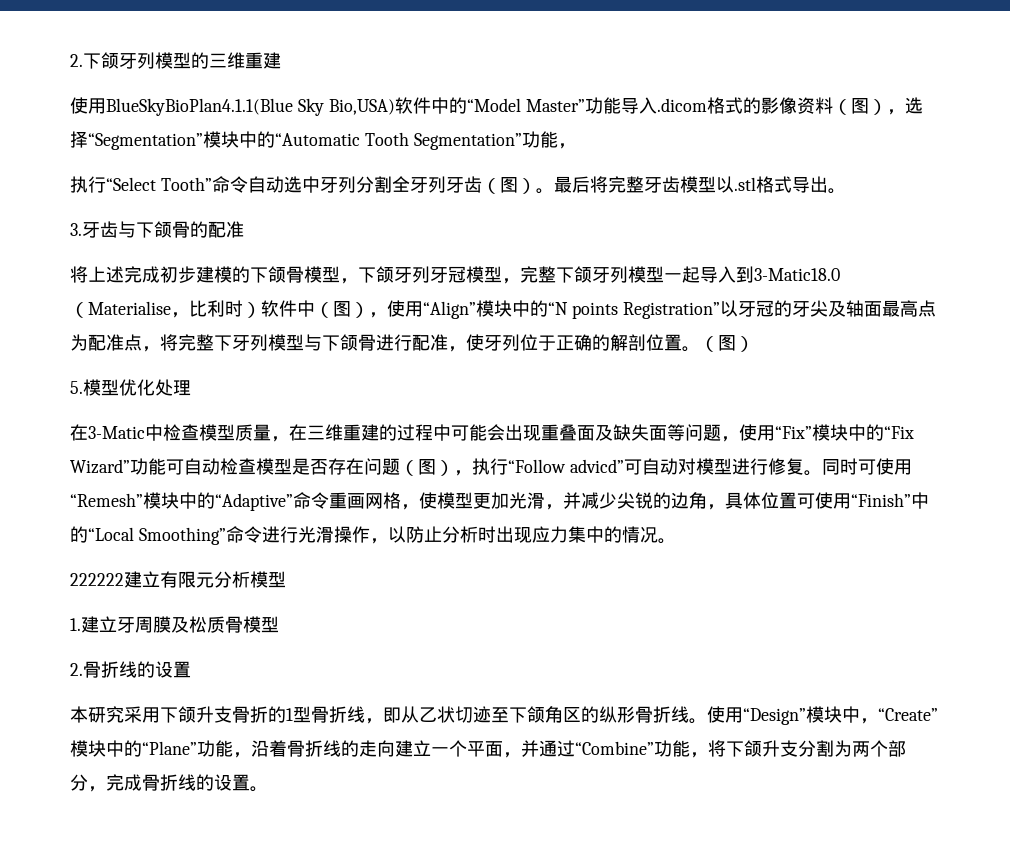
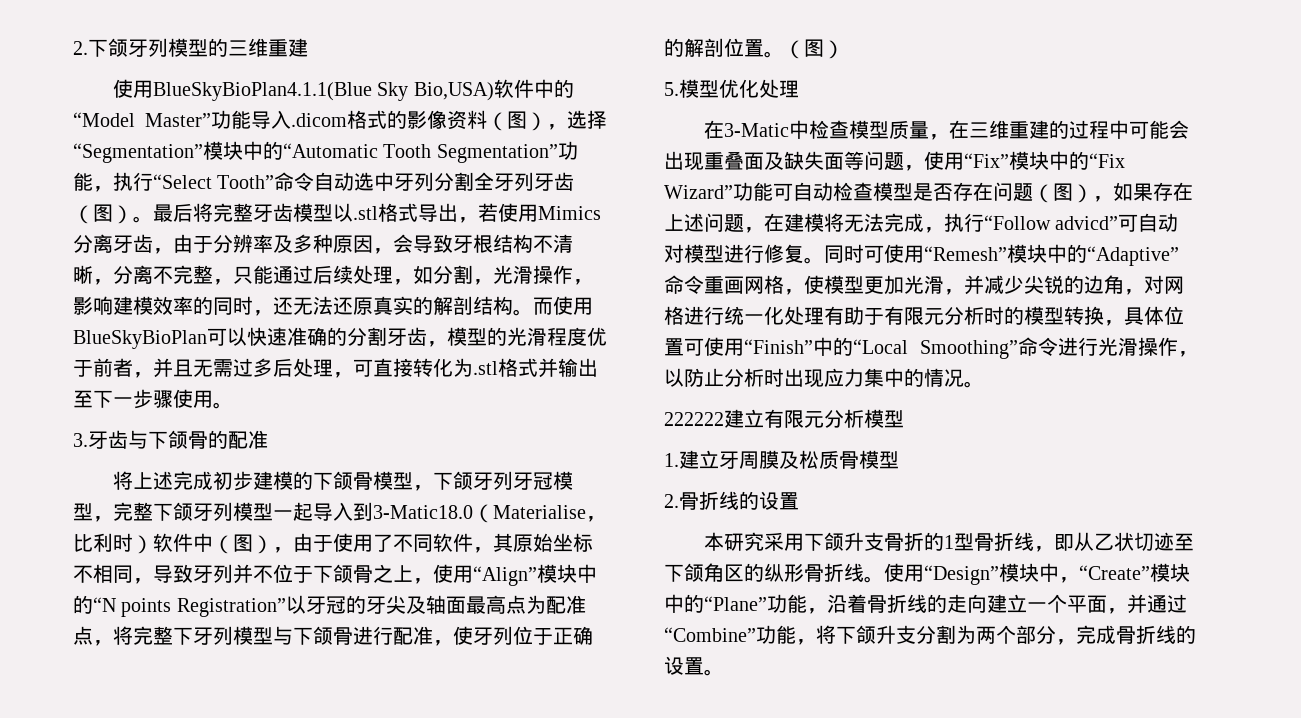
- 使用BlueSkyBioPlan4.1.1(Blue Sky Bio,USA)软件中的“Model Master”功能导入.dicom格式的影像资料（图），选择“Segmentation”模块中的“Automatic Tooth Segmentation”功能，
- 执行“Select Tooth”命令自动选中牙列分割全牙列牙齿（图）。
+ 使用BlueSkyBioPlan4.1.1(Blue Sky Bio,USA)软件中的“Model Master”功能导入.dicom格式的影像资料（图），选择“Segmentation”模块中的“Automatic Tooth Segmentation”功能，执行“Select Tooth”命令自动选中牙列分割全牙列牙齿（图）。
- 最后将完整牙齿模型以.stl格式导出。
+ 最后将完整牙齿模型以.stl格式导出，若使用Mimics分离牙齿，由于分辨率及多种原因，会导致牙根结构不清晰，分离不完整，只能通过后续处理，如分割，光滑操作，影响建模效率的同时，还无法还原真实的解剖结构。而使用BlueSkyBioPlan可以快速准确的分割牙齿，模型的光滑程度优于前者，并且无需过多后处理，可直接转化为.stl格式并输出至下一步骤使用。
- 将上述完成初步建模的下颌骨模型，下颌牙列牙冠模型，完整下颌牙列模型一起导入到3-Matic18.0（Materialise，比利时）软件中（图），使用“Align”模块中的“N points Registration”以牙冠的牙尖及轴面最高点为配准点，将完整下牙列模型与下颌骨进行配准，使牙列位于正确的解剖位置。
+ 将上述完成初步建模的下颌骨模型，下颌牙列牙冠模型，完整下颌牙列模型一起导入到3-Matic18.0（Materialise，比利时）软件中（图），由于使用了不同软件，其原始坐标不相同，导致牙列并不位于下颌骨之上，使用“Align”模块中的“N points Registration”以牙冠的牙尖及轴面最高点为配准点，将完整下牙列模型与下颌骨进行配准，使牙列位于正确的解剖位置。
- 在3-Matic中检查模型质量，在三维重建的过程中可能会出现重叠面及缺失面等问题，使用“Fix”模块中的“Fix Wizard”功能可自动检查模型是否存在问题（图），执行“Follow advicd”可自动对模型进行修复。
+ 在3-Matic中检查模型质量，在三维重建的过程中可能会出现重叠面及缺失面等问题，使用“Fix”模块中的“Fix Wizard”功能可自动检查模型是否存在问题（图），如果存在上述问题，在建模将无法完成，执行“Follow advicd”可自动对模型进行修复。
- 同时可使用“Remesh”模块中的“Adaptive”命令重画网格，使模型更加光滑，并减少尖锐的边角，具体位置可使用“Finish”中的“Local Smoothing”命令进行光滑操作，以防止分析时出现应力集中的情况。
+ 同时可使用“Remesh”模块中的“Adaptive”命令重画网格，使模型更加光滑，并减少尖锐的边角，对网格进行统一化处理有助于有限元分析时的模型转换，具体位置可使用“Finish”中的“Local Smoothing”命令进行光滑操作，以防止分析时出现应力集中的情况。

